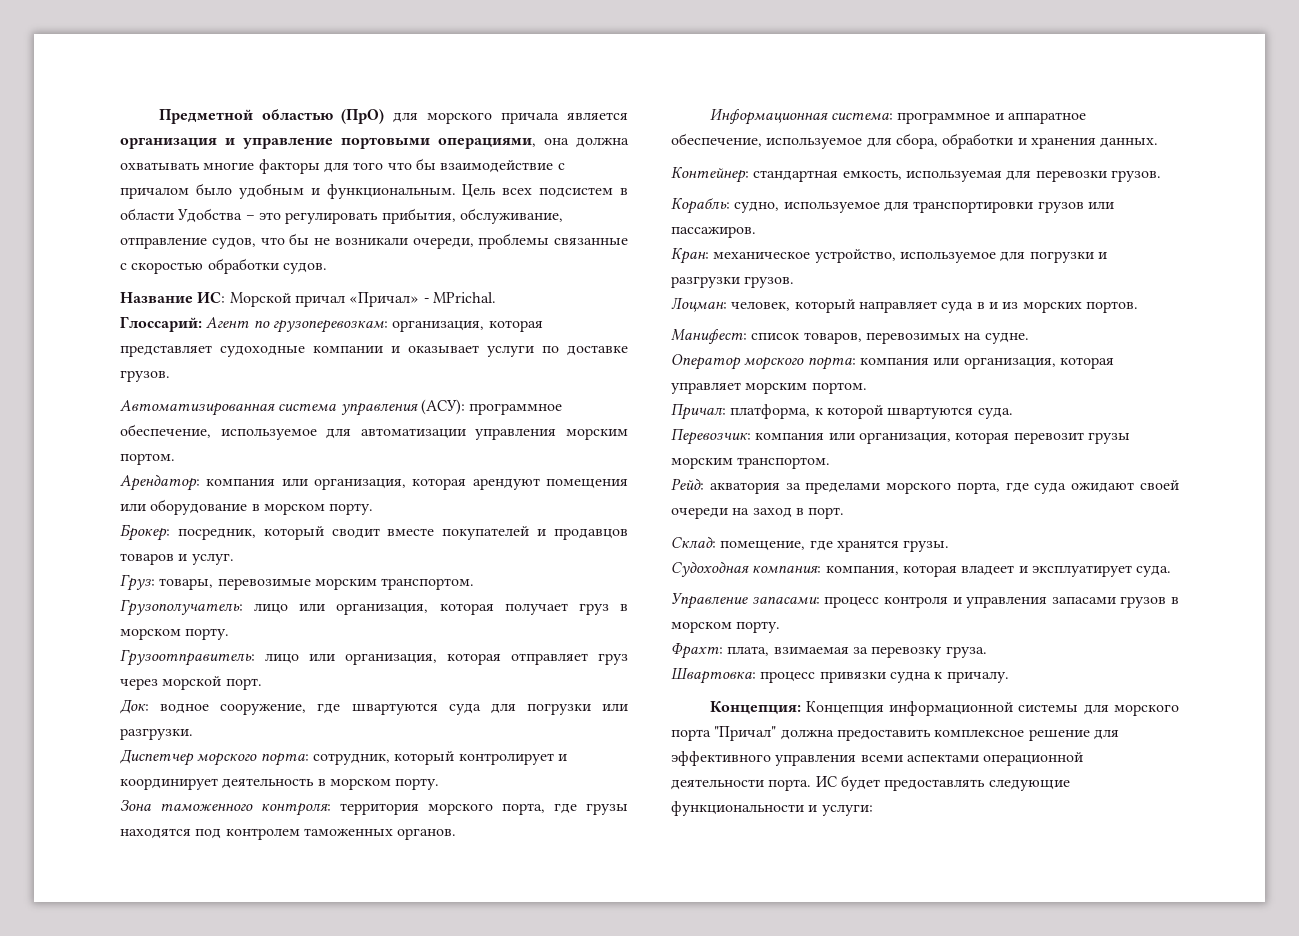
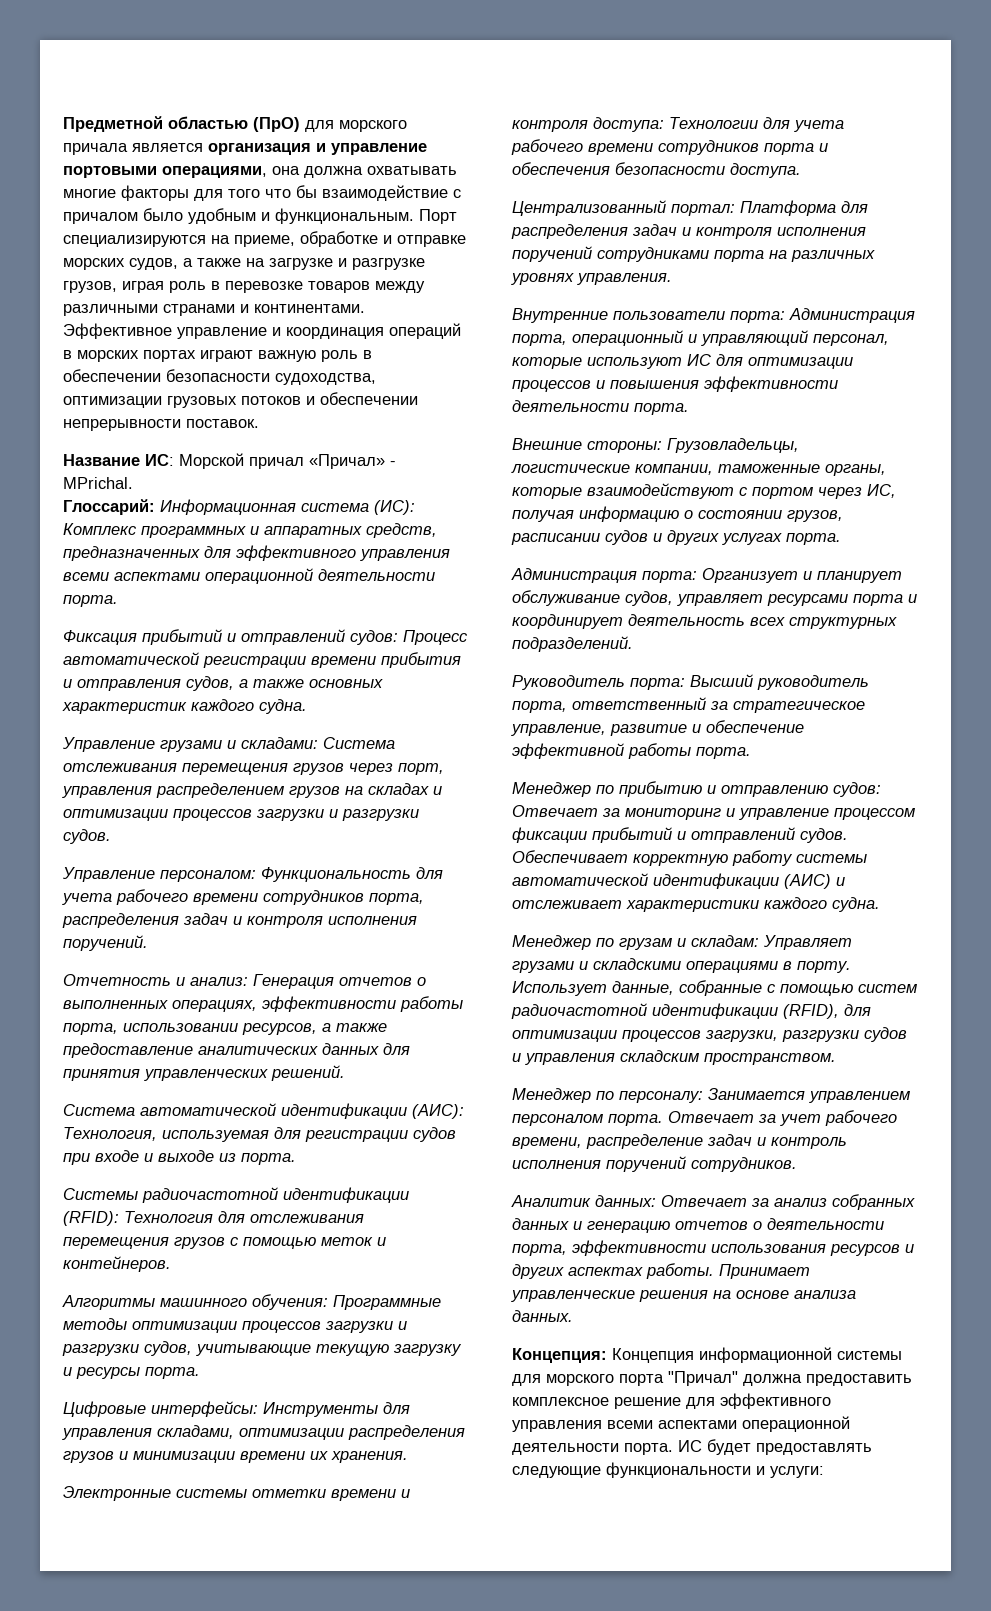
- Цель всех подсистем в области Удобства – это регулировать прибытия, обслуживание, отправление судов, что бы не возникали очереди, проблемы связанные с скоростью обработки судов.
+ Порт специализируются на приеме, обработке и отправке морских судов, а также на загрузке и разгрузке грузов, играя роль в перевозке товаров между различными странами и континентами. Эффективное управление и координация операций в морских портах играют важную роль в обеспечении безопасности судоходства, оптимизации грузовых потоков и обеспечении непрерывности поставок.
- Глоссарий: Агент по грузоперевозкам: организация, которая представляет судоходные компании и оказывает услуги по доставке грузов.
- Автоматизированная система управления (АСУ): программное обеспечение, используемое для автоматизации управления морским портом.
- Арендатор: компания или организация, которая арендуют помещения или оборудование в морском порту.
- Брокер: посредник, который сводит вместе покупателей и продавцов товаров и услуг.
- Груз: товары, перевозимые морским транспортом.
- Грузополучатель: лицо или организация, которая получает груз в морском порту.
- Грузоотправитель: лицо или организация, которая отправляет груз через морской порт.
- Док: водное сооружение, где швартуются суда для погрузки или разгрузки.
- Диспетчер морского порта: сотрудник, который контролирует и координирует деятельность в морском порту.
- Зона таможенного контроля: территория морского порта, где грузы находятся под контролем таможенных органов.
- Информационная система: программное и аппаратное обеспечение, используемое для сбора, обработки и хранения данных.
- Контейнер: стандартная емкость, используемая для перевозки грузов.
- Корабль: судно, используемое для транспортировки грузов или пассажиров.
- Кран: механическое устройство, используемое для погрузки и разгрузки грузов.
- Лоцман: человек, который направляет суда в и из морских портов.
- Манифест: список товаров, перевозимых на судне.
- Оператор морского порта: компания или организация, которая управляет морским портом.
- Причал: платформа, к которой швартуются суда.
- Перевозчик: компания или организация, которая перевозит грузы морским транспортом.
- Рейд: акватория за пределами морского порта, где суда ожидают своей очереди на заход в порт.
- Склад: помещение, где хранятся грузы.
- Судоходная компания: компания, которая владеет и эксплуатирует суда.
- Управление запасами: процесс контроля и управления запасами грузов в морском порту.
- Фрахт: плата, взимаемая за перевозку груза.
- Швартовка: процесс привязки судна к причалу.
+ Глоссарий: Информационная система (ИС): Комплекс программных и аппаратных средств, предназначенных для эффективного управления всеми аспектами операционной деятельности порта.
+ Фиксация прибытий и отправлений судов: Процесс автоматической регистрации времени прибытия и отправления судов, а также основных характеристик каждого судна.
+ Управление грузами и складами: Система отслеживания перемещения грузов через порт, управления распределением грузов на складах и оптимизации процессов загрузки и разгрузки судов.
+ Управление персоналом: Функциональность для учета рабочего времени сотрудников порта, распределения задач и контроля исполнения поручений.
+ Отчетность и анализ: Генерация отчетов о выполненных операциях, эффективности работы порта, использовании ресурсов, а также предоставление аналитических данных для принятия управленческих решений.
+ Система автоматической идентификации (АИС): Технология, используемая для регистрации судов при входе и выходе из порта.
+ Системы радиочастотной идентификации (RFID): Технология для отслеживания перемещения грузов с помощью меток и контейнеров.
+ Алгоритмы машинного обучения: Программные методы оптимизации процессов загрузки и разгрузки судов, учитывающие текущую загрузку и ресурсы порта.
+ Цифровые интерфейсы: Инструменты для управления складами, оптимизации распределения грузов и минимизации времени их хранения.
+ Электронные системы отметки времени и контроля доступа: Технологии для учета рабочего времени сотрудников порта и обеспечения безопасности доступа.
+ Централизованный портал: Платформа для распределения задач и контроля исполнения поручений сотрудниками порта на различных уровнях управления.
+ Внутренние пользователи порта: Администрация порта, операционный и управляющий персонал, которые используют ИС для оптимизации процессов и повышения эффективности деятельности порта.
+ Внешние стороны: Грузовладельцы, логистические компании, таможенные органы, которые взаимодействуют с портом через ИС, получая информацию о состоянии грузов, расписании судов и других услугах порта.
+ Администрация порта: Организует и планирует обслуживание судов, управляет ресурсами порта и координирует деятельность всех структурных подразделений.
+ Руководитель порта: Высший руководитель порта, ответственный за стратегическое управление, развитие и обеспечение эффективной работы порта.
+ Менеджер по прибытию и отправлению судов: Отвечает за мониторинг и управление процессом фиксации прибытий и отправлений судов. Обеспечивает корректную работу системы автоматической идентификации (АИС) и отслеживает характеристики каждого судна.
+ Менеджер по грузам и складам: Управляет грузами и складскими операциями в порту. Использует данные, собранные с помощью систем радиочастотной идентификации (RFID), для оптимизации процессов загрузки, разгрузки судов и управления складским пространством.
+ Менеджер по персоналу: Занимается управлением персоналом порта. Отвечает за учет рабочего времени, распределение задач и контроль исполнения поручений сотрудников.
+ Аналитик данных: Отвечает за анализ собранных данных и генерацию отчетов о деятельности порта, эффективности использования ресурсов и других аспектах работы. Принимает управленческие решения на основе анализа данных.

